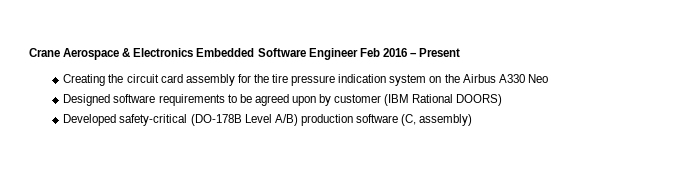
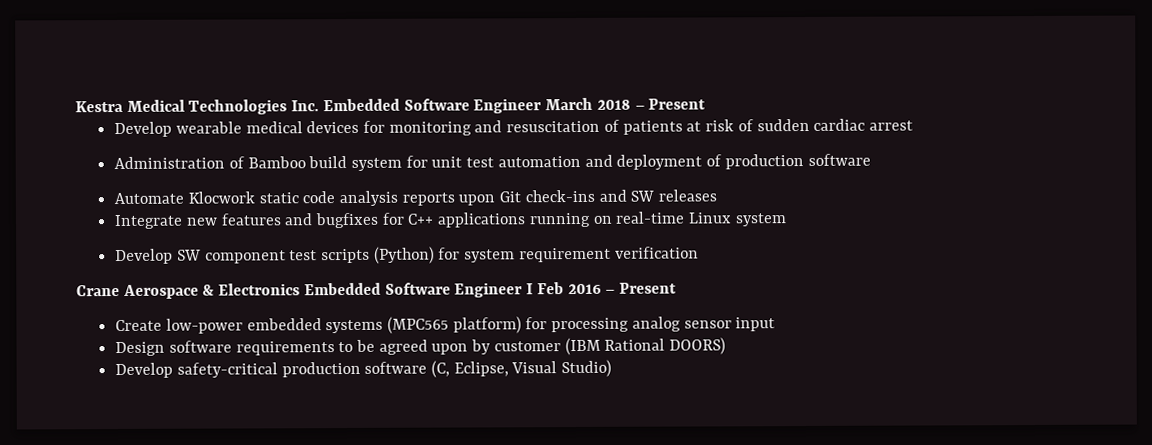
+ Kestra Medical Technologies Inc. Embedded Software Engineer March 2018 – Present
+ Develop wearable medical devices for monitoring and resuscitation of patients at risk of sudden cardiac arrest
+ Administration of Bamboo build system for unit test automation and deployment of production software
+ Automate Klocwork static code analysis reports upon Git check-ins and SW releases
+ Integrate new features and bugfixes for C++ applications running on real-time Linux system
+ Develop SW component test scripts (Python) for system requirement verification
- Crane Aerospace & Electronics Embedded Software Engineer Feb 2016 – Present
+ Crane Aerospace & Electronics Embedded Software Engineer I Feb 2016 – Present
- Creating the circuit card assembly for the tire pressure indication system on the Airbus A330 Neo
- Designed software requirements to be agreed upon by customer (IBM Rational DOORS)
+ Create low-power embedded systems (MPC565 platform) for processing analog sensor input
+ Design software requirements to be agreed upon by customer (IBM Rational DOORS)
- Developed safety-critical (DO-178B Level A/B) production software (C, assembly)
+ Develop safety-critical production software (C, Eclipse, Visual Studio)

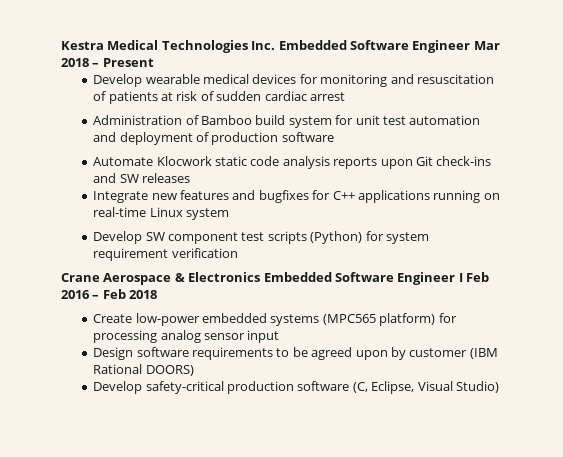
- Kestra Medical Technologies Inc. Embedded Software Engineer March 2018 – Present
+ Kestra Medical Technologies Inc. Embedded Software Engineer Mar 2018 – Present
- Crane Aerospace & Electronics Embedded Software Engineer I Feb 2016 – Present
+ Crane Aerospace & Electronics Embedded Software Engineer I Feb 2016 – Feb 2018

